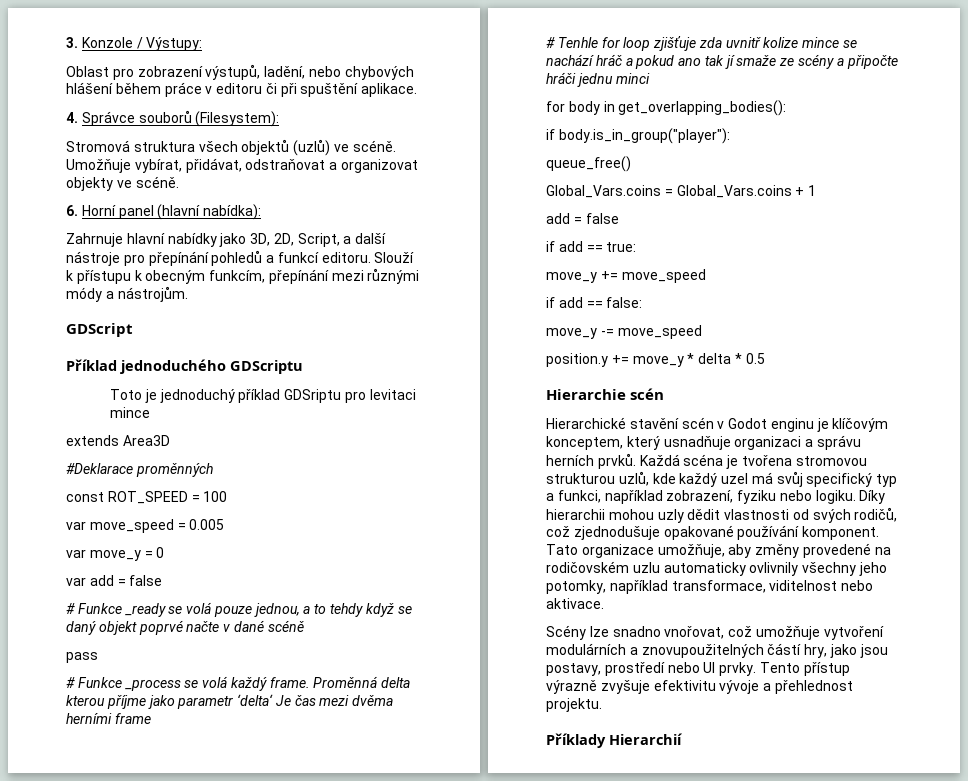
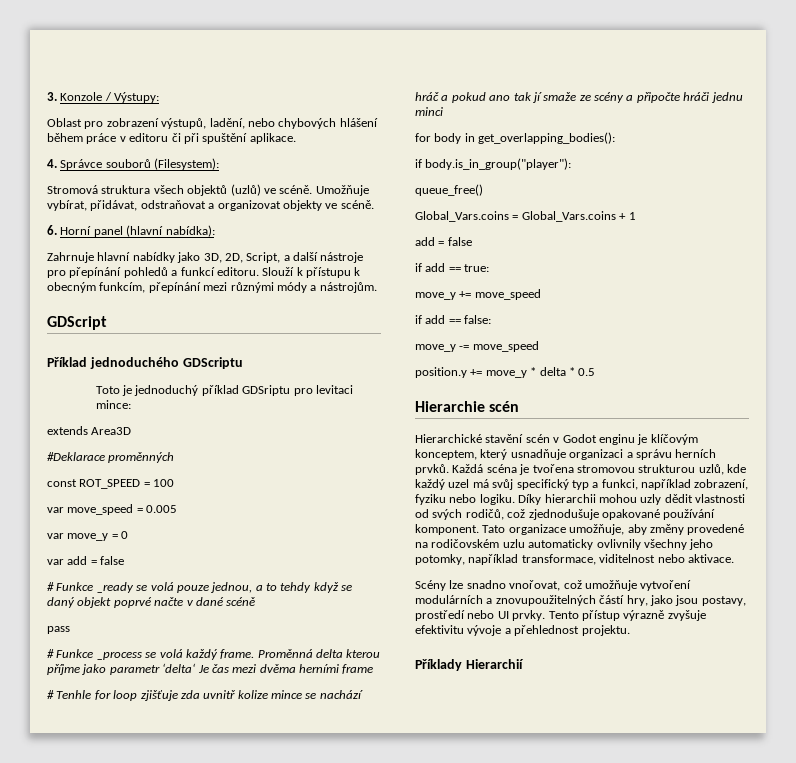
- Toto je jednoduchý příklad GDSriptu pro levitaci mince
+ Toto je jednoduchý příklad GDSriptu pro levitaci mince:

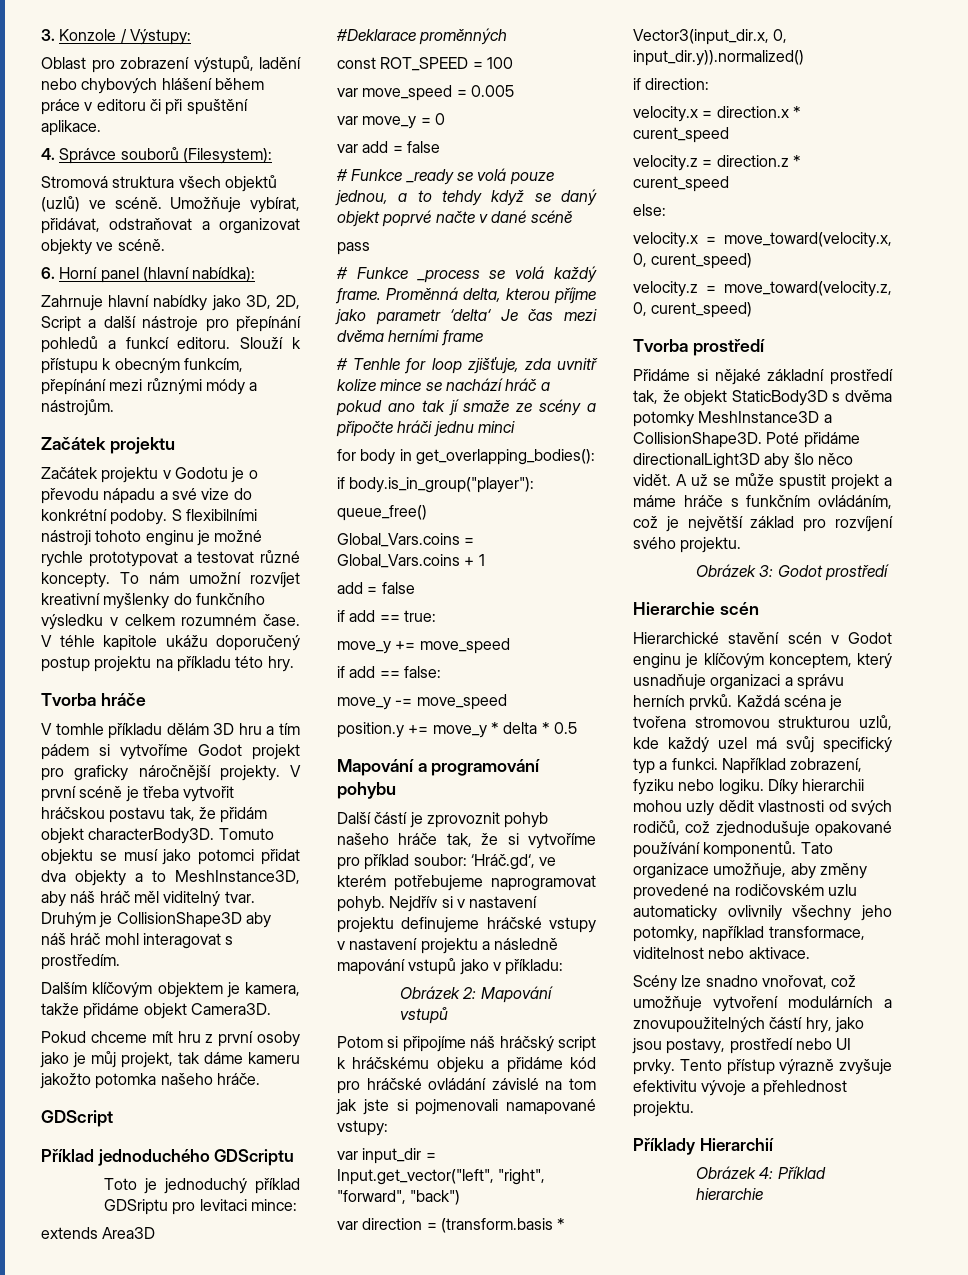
- Oblast pro zobrazení výstupů, ladění, nebo chybových hlášení během práce v editoru či při spuštění aplikace.
+ Oblast pro zobrazení výstupů, ladění nebo chybových hlášení během práce v editoru či při spuštění aplikace.
- Zahrnuje hlavní nabídky jako 3D, 2D, Script, a další nástroje pro přepínání pohledů a funkcí editoru.
+ Zahrnuje hlavní nabídky jako 3D, 2D, Script a další nástroje pro přepínání pohledů a funkcí editoru.
  Slouží k přístupu k obecným funkcím, přepínání mezi různými módy a nástrojům.
+ Začátek projektu
+ Začátek projektu v Godotu je o převodu nápadu a své vize do konkrétní podoby. S flexibilními nástroji tohoto enginu je možné rychle prototypovat a testovat různé koncepty. To nám umožní rozvíjet kreativní myšlenky do funkčního výsledku v celkem rozumném čase. V téhle kapitole ukážu doporučený postup projektu na příkladu této hry.
+ Tvorba hráče
+ V tomhle příkladu dělám 3D hru a tím pádem si vytvoříme Godot projekt pro graficky náročnější projekty. V první scéně je třeba vytvořit hráčskou postavu tak, že přidám objekt characterBody3D. Tomuto objektu se musí jako potomci přidat dva objekty a to MeshInstance3D, aby náš hráč měl viditelný tvar. Druhým je CollisionShape3D aby náš hráč mohl interagovat s prostředím.
+ Dalším klíčovým objektem je kamera, takže přidáme objekt Camera3D.
+ Pokud chceme mít hru z první osoby jako je můj projekt, tak dáme kameru jakožto potomka našeho hráče.
- Proměnná delta kterou příjme jako parametr ‘delta‘ Je čas mezi dvěma herními frame
+ Proměnná delta, kterou příjme jako parametr ‘delta‘ Je čas mezi dvěma herními frame
- # Tenhle for loop zjišťuje zda uvnitř kolize mince se nachází hráč a pokud ano tak jí smaže ze scény a připočte hráči jednu minci
+ # Tenhle for loop zjišťuje, zda uvnitř kolize mince se nachází hráč a pokud ano tak jí smaže ze scény a připočte hráči jednu minci
+ Mapování a programování pohybu
+ Další částí je zprovoznit pohyb našeho hráče tak, že si vytvoříme pro příklad soubor: ‘Hráč.gd‘, ve kterém potřebujeme naprogramovat pohyb. Nejdřív si v nastavení projektu definujeme hráčské vstupy v nastavení projektu a následně mapování vstupů jako v příkladu:
+ Obrázek 2: Mapování vstupů
+ Potom si připojíme náš hráčský script k hráčskému objeku a přidáme kód pro hráčské ovládání závislé na tom jak jste si pojmenovali namapované vstupy:
+ var input_dir = Input.get_vector("left", "right", "forward", "back")
+ var direction = (transform.basis * Vector3(input_dir.x, 0, input_dir.y)).normalized()
+ if direction:
+ velocity.x = direction.x * curent_speed
+ velocity.z = direction.z * curent_speed
+ else:
+ velocity.x = move_toward(velocity.x, 0, curent_speed)
+ velocity.z = move_toward(velocity.z, 0, curent_speed)
+ Tvorba prostředí
+ Přidáme si nějaké základní prostředí tak, že objekt StaticBody3D s dvěma potomky MeshInstance3D a CollisionShape3D. Poté přidáme directionalLight3D aby šlo něco vidět. A už se může spustit projekt a máme hráče s funkčním ovládáním, což je největší základ pro rozvíjení svého projektu.
+ Obrázek 3: Godot prostředí
- Každá scéna je tvořena stromovou strukturou uzlů, kde každý uzel má svůj specifický typ a funkci, například zobrazení, fyziku nebo logiku.
+ Každá scéna je tvořena stromovou strukturou uzlů, kde každý uzel má svůj specifický typ a funkci. Například zobrazení, fyziku nebo logiku.
- Díky hierarchii mohou uzly dědit vlastnosti od svých rodičů, což zjednodušuje opakované používání komponent.
+ Díky hierarchii mohou uzly dědit vlastnosti od svých rodičů, což zjednodušuje opakované používání komponentů.
+ Obrázek 4: Příklad hierarchie

